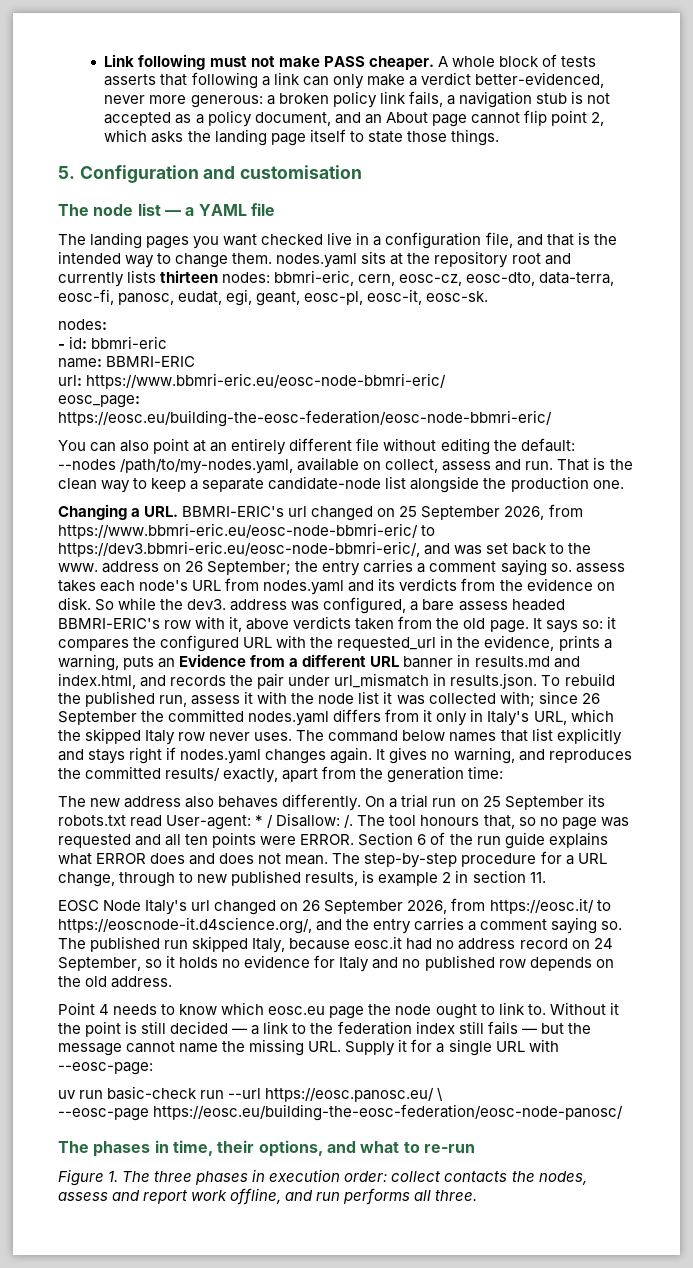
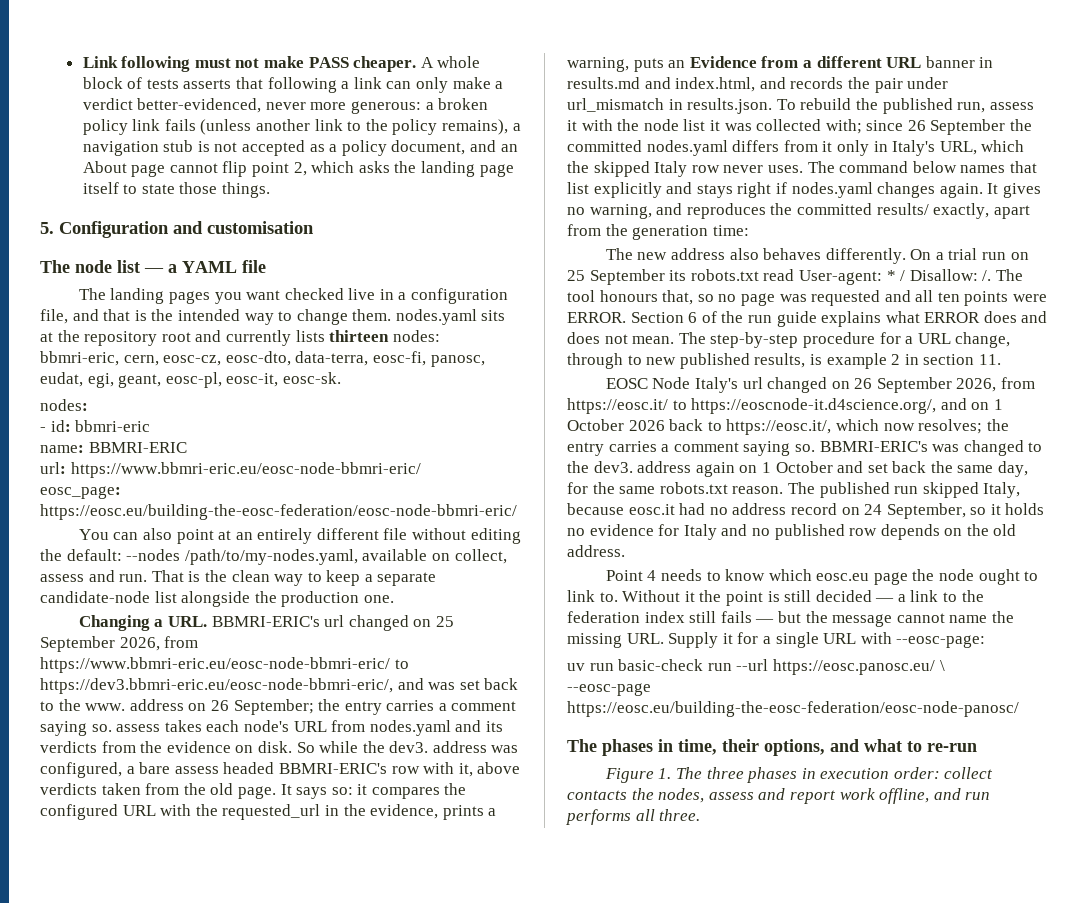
- A whole block of tests asserts that following a link can only make a verdict better-evidenced, never more generous: a broken policy link fails, a navigation stub is not accepted as a policy document, and an About page cannot flip point 2, which asks the landing page itself to state those things.
+ A whole block of tests asserts that following a link can only make a verdict better-evidenced, never more generous: a broken policy link fails (unless another link to the policy remains), a navigation stub is not accepted as a policy document, and an About page cannot flip point 2, which asks the landing page itself to state those things.
- EOSC Node Italy's url changed on 26 September 2026, from https://eosc.it/ to https://eoscnode-it.d4science.org/, and the entry carries a comment saying so.
+ EOSC Node Italy's url changed on 26 September 2026, from https://eosc.it/ to https://eoscnode-it.d4science.org/, and on 1 October 2026 back to https://eosc.it/, which now resolves; the entry carries a comment saying so. BBMRI-ERIC's was changed to the dev3. address again on 1 October and set back the same day, for the same robots.txt reason.

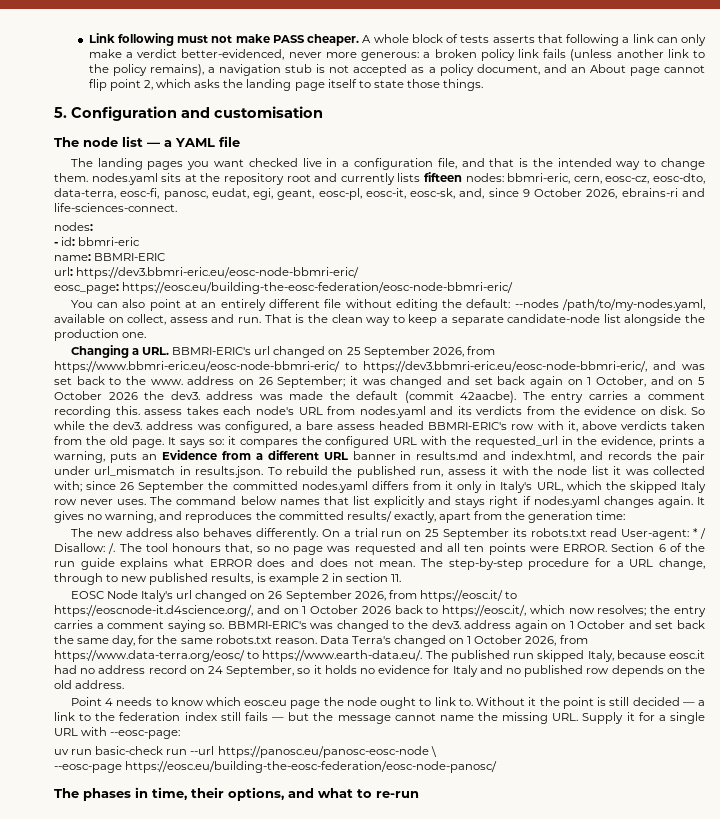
- The landing pages you want checked live in a configuration file, and that is the intended way to change them. nodes.yaml sits at the repository root and currently lists thirteen nodes: bbmri-eric, cern, eosc-cz, eosc-dto, data-terra, eosc-fi, panosc, eudat, egi, geant, eosc-pl, eosc-it, eosc-sk.
+ The landing pages you want checked live in a configuration file, and that is the intended way to change them. nodes.yaml sits at the repository root and currently lists fifteen nodes: bbmri-eric, cern, eosc-cz, eosc-dto, data-terra, eosc-fi, panosc, eudat, egi, geant, eosc-pl, eosc-it, eosc-sk, and, since 9 October 2026, ebrains-ri and life-sciences-connect.
- url: https://www.bbmri-eric.eu/eosc-node-bbmri-eric/
+ url: https://dev3.bbmri-eric.eu/eosc-node-bbmri-eric/
- Changing a URL. BBMRI-ERIC's url changed on 25 September 2026, from https://www.bbmri-eric.eu/eosc-node-bbmri-eric/ to https://dev3.bbmri-eric.eu/eosc-node-bbmri-eric/, and was set back to the www. address on 26 September; the entry carries a comment saying so. assess takes each node's URL from nodes.yaml and its verdicts from the evidence on disk.
+ Changing a URL. BBMRI-ERIC's url changed on 25 September 2026, from https://www.bbmri-eric.eu/eosc-node-bbmri-eric/ to https://dev3.bbmri-eric.eu/eosc-node-bbmri-eric/, and was set back to the www. address on 26 September; it was changed and set back again on 1 October, and on 5 October 2026 the dev3. address was made the default (commit 42aacbe). The entry carries a comment recording this. assess takes each node's URL from nodes.yaml and its verdicts from the evidence on disk.
- The published run skipped Italy, because eosc.it had no address record on 24 September, so it holds no evidence for Italy and no published row depends on the old address.
+ Data Terra's changed on 1 October 2026, from https://www.data-terra.org/eosc/ to https://www.earth-data.eu/. The published run skipped Italy, because eosc.it had no address record on 24 September, so it holds no evidence for Italy and no published row depends on the old address.
- uv run basic-check run --url https://eosc.panosc.eu/ \
+ uv run basic-check run --url https://panosc.eu/panosc-eosc-node \
- Figure 1. The three phases in execution order: collect contacts the nodes, assess and report work offline, and run performs all three.

